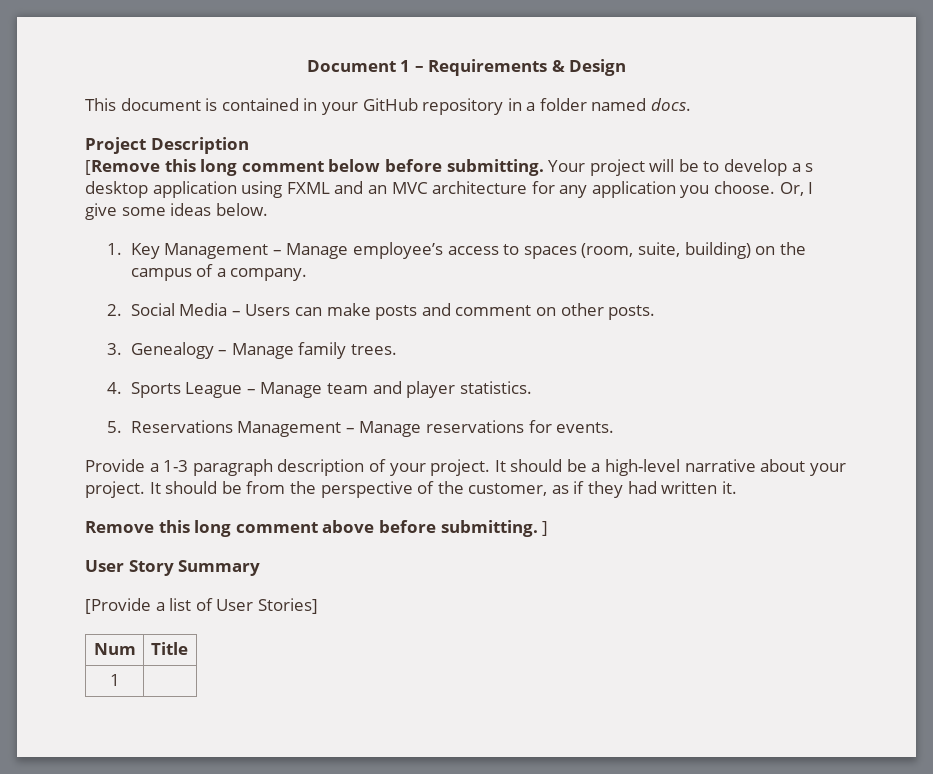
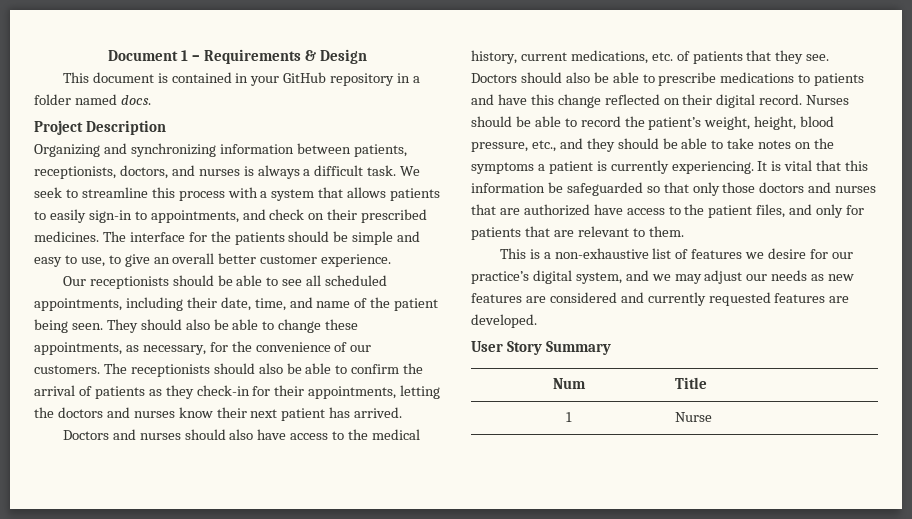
- [Remove this long comment below before submitting. Your project will be to develop a s desktop application using FXML and an MVC architecture for any application you choose. Or, I give some ideas below.
- 1. Key Management – Manage employee’s access to spaces (room, suite, building) on the campus of a company.
- 2. Social Media – Users can make posts and comment on other posts.
- 3. Genealogy – Manage family trees.
- 4. Sports League – Manage team and player statistics.
- 5. Reservations Management – Manage reservations for events.
- Provide a 1-3 paragraph description of your project. It should be a high-level narrative about your project. It should be from the perspective of the customer, as if they had written it.
- Remove this long comment above before submitting. ]
+ Organizing and synchronizing information between patients, receptionists, doctors, and nurses is always a difficult task. We seek to streamline this process with a system that allows patients to easily sign-in to appointments, and check on their prescribed medicines. The interface for the patients should be simple and easy to use, to give an overall better customer experience.
+ Our receptionists should be able to see all scheduled appointments, including their date, time, and name of the patient being seen. They should also be able to change these appointments, as necessary, for the convenience of our customers. The receptionists should also be able to confirm the arrival of patients as they check-in for their appointments, letting the doctors and nurses know their next patient has arrived.
+ Doctors and nurses should also have access to the medical history, current medications, etc. of patients that they see. Doctors should also be able to prescribe medications to patients and have this change reflected on their digital record. Nurses should be able to record the patient’s weight, height, blood pressure, etc., and they should be able to take notes on the symptoms a patient is currently experiencing. It is vital that this information be safeguarded so that only those doctors and nurses that are authorized have access to the patient files, and only for patients that are relevant to them.
+ This is a non-exhaustive list of features we desire for our practice’s digital system, and we may adjust our needs as new features are considered and currently requested features are developed.
  User Story Summary
- [Provide a list of User Stories]
- 1 |
+ 1 | Nurse

